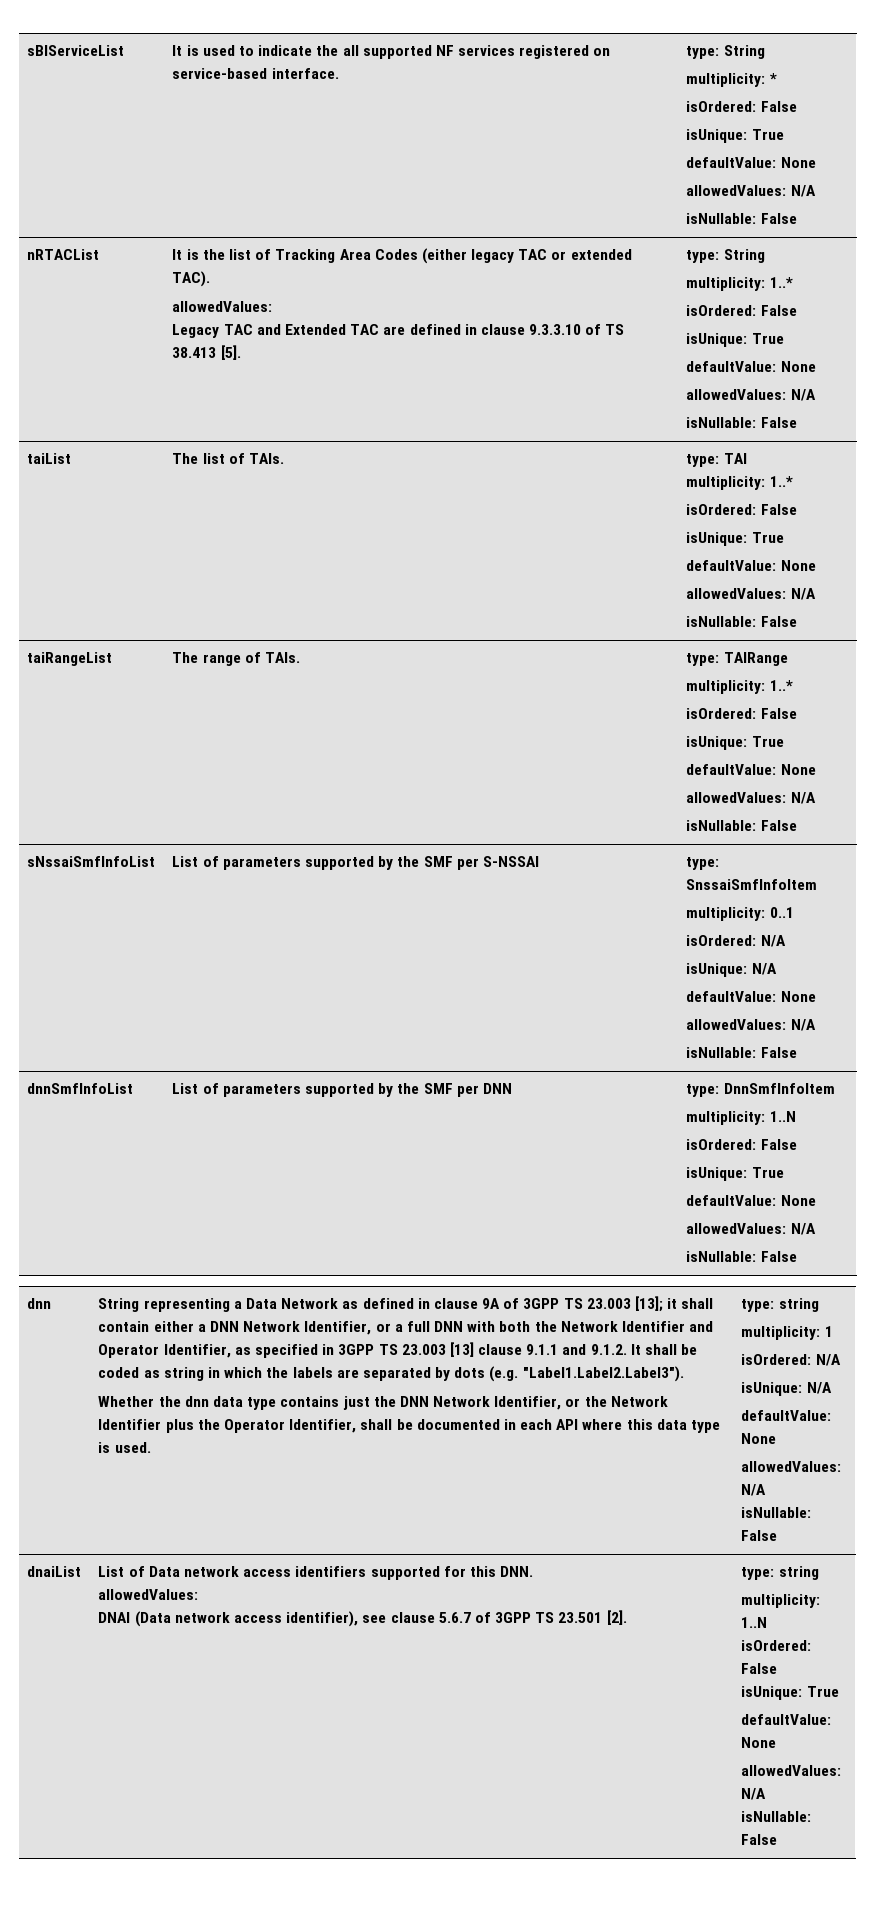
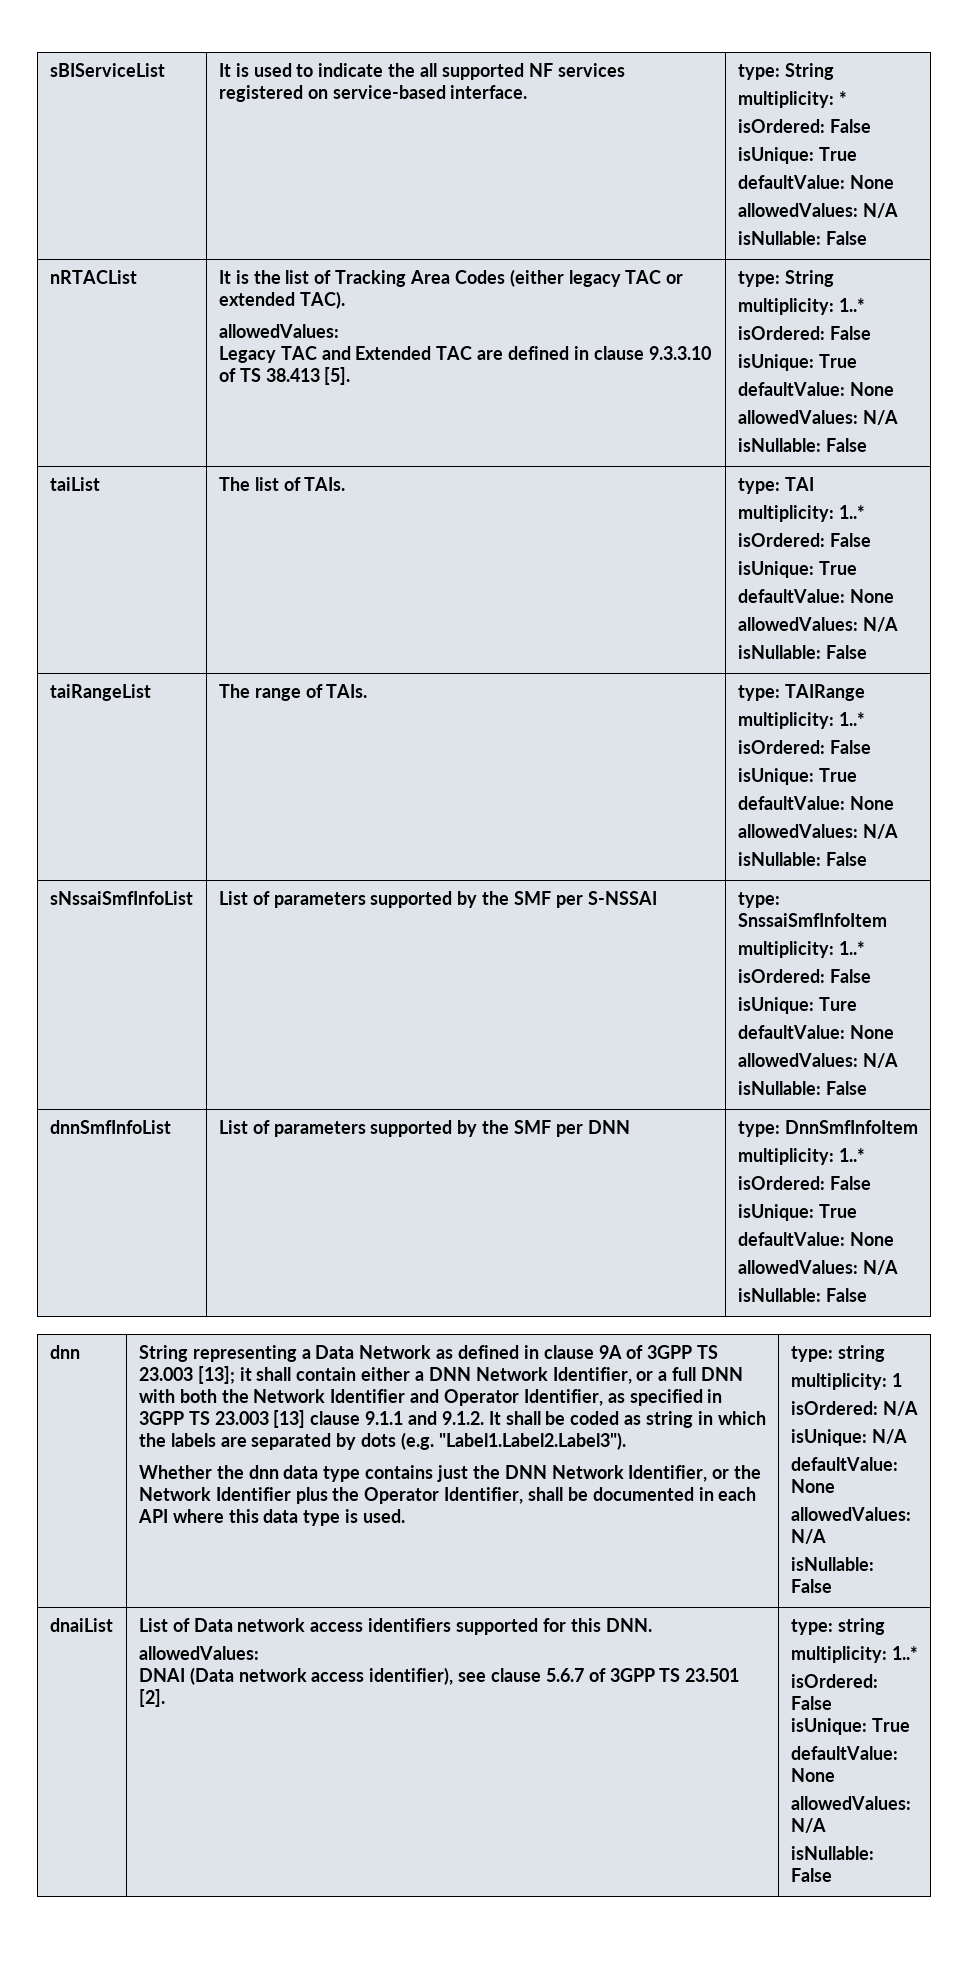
  sNssaiSmfInfoList | List of parameters supported by the SMF per S-NSSAI | type: SnssaiSmfInfoItem
- multiplicity: 0..1
- isOrdered: N/A
- isUnique: N/A
+ multiplicity: 1..*
+ isOrdered: False
+ isUnique: Ture
  dnnSmfInfoList | List of parameters supported by the SMF per DNN | type: DnnSmfInfoItem
- multiplicity: 1..N
+ multiplicity: 1..*
  dnaiList | List of Data network access identifiers supported for this DNN.
  allowedValues:
  DNAI (Data network access identifier), see clause 5.6.7 of 3GPP TS 23.501 [2]. | type: string
- multiplicity: 1..N
+ multiplicity: 1..*

